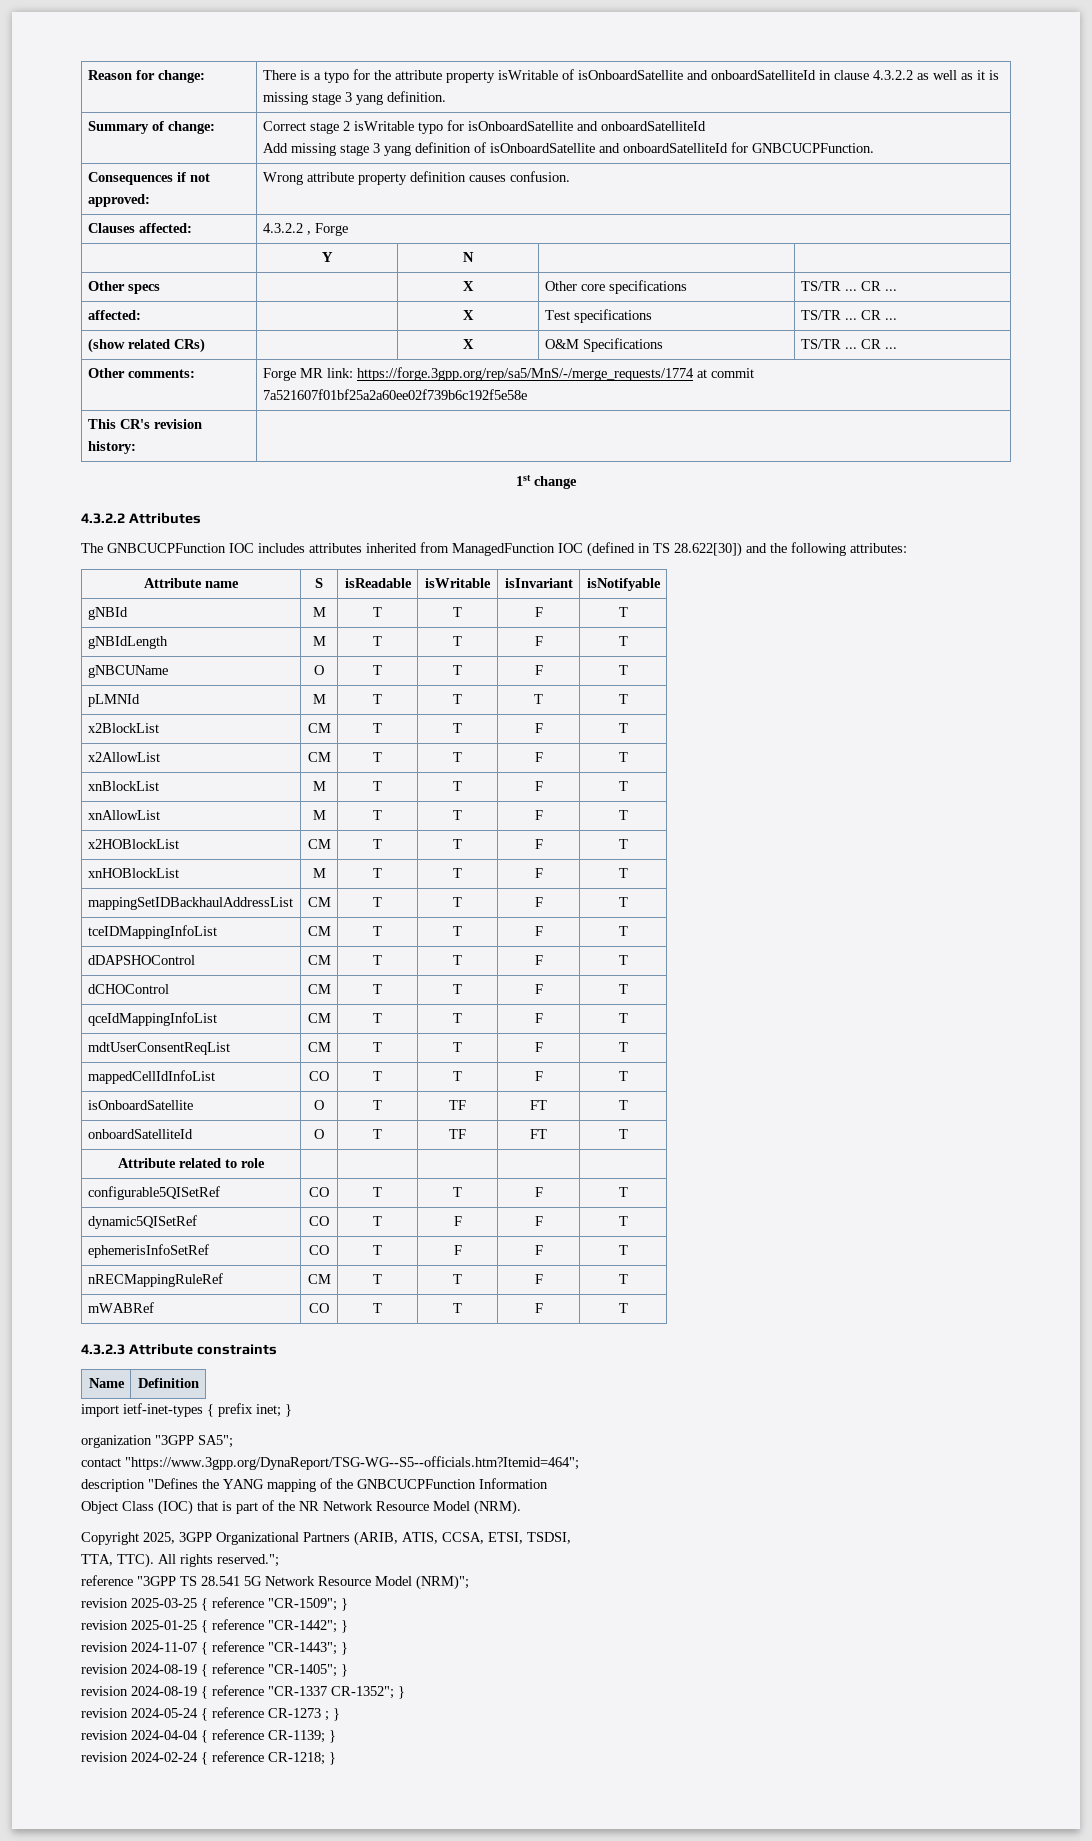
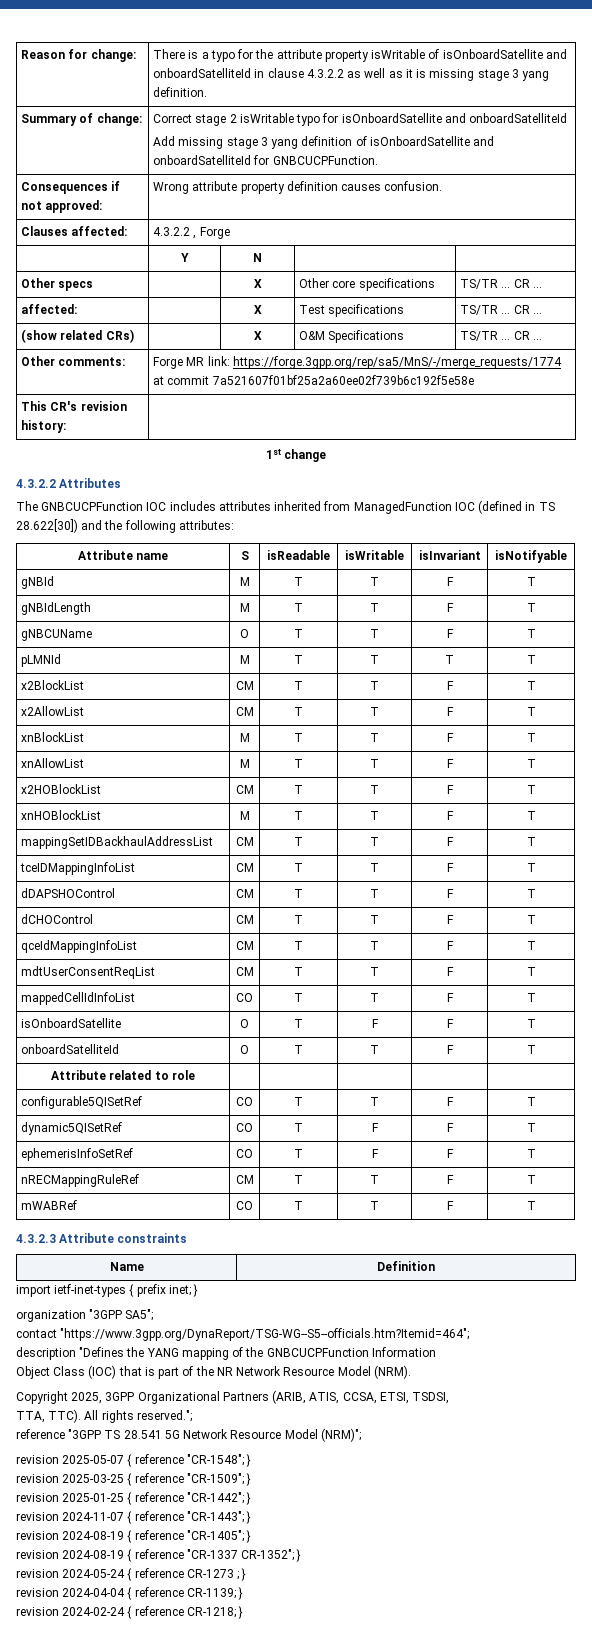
- isOnboardSatellite | O | T | TF | FT | T
+ isOnboardSatellite | O | T | F | F | T
- onboardSatelliteId | O | T | TF | FT | T
+ onboardSatelliteId | O | T | T | F | T
+ revision 2025-05-07 { reference "CR-1548"; }

